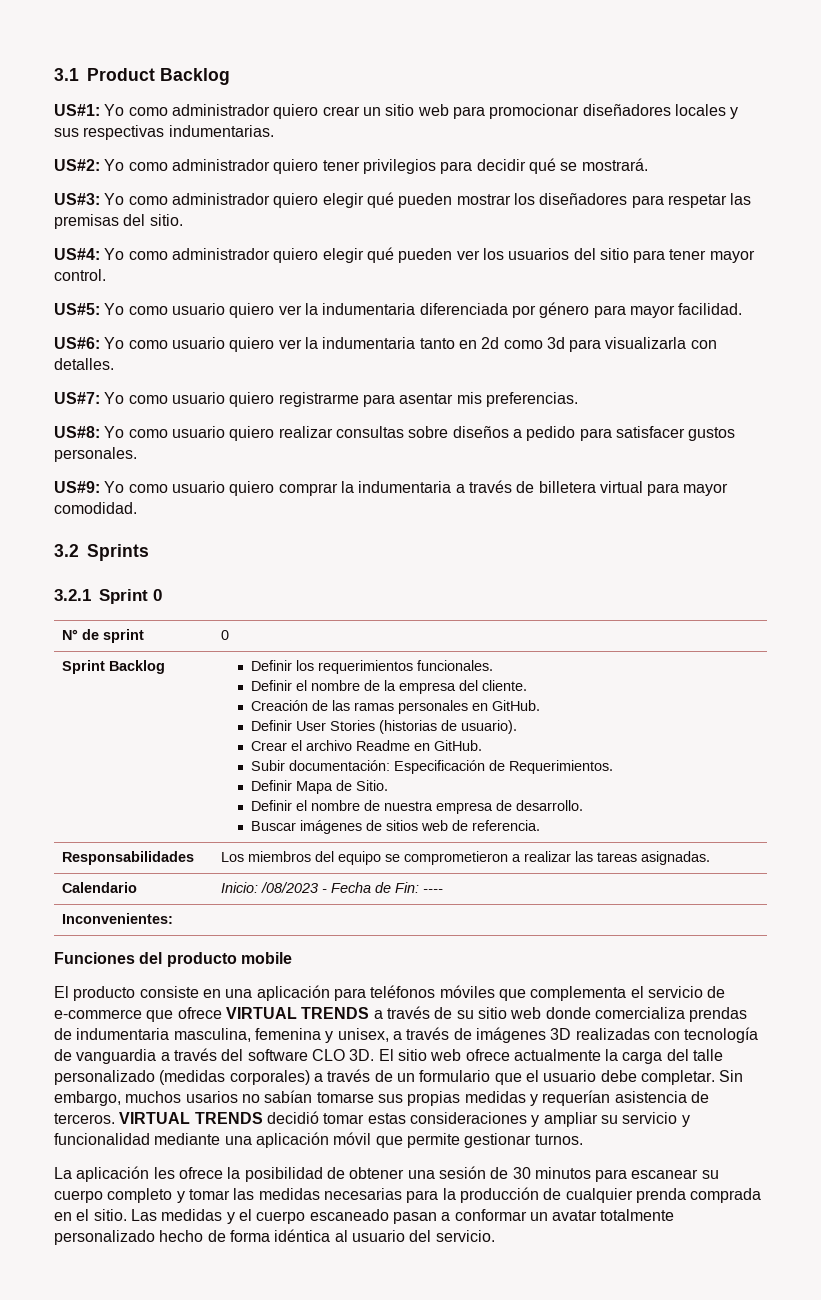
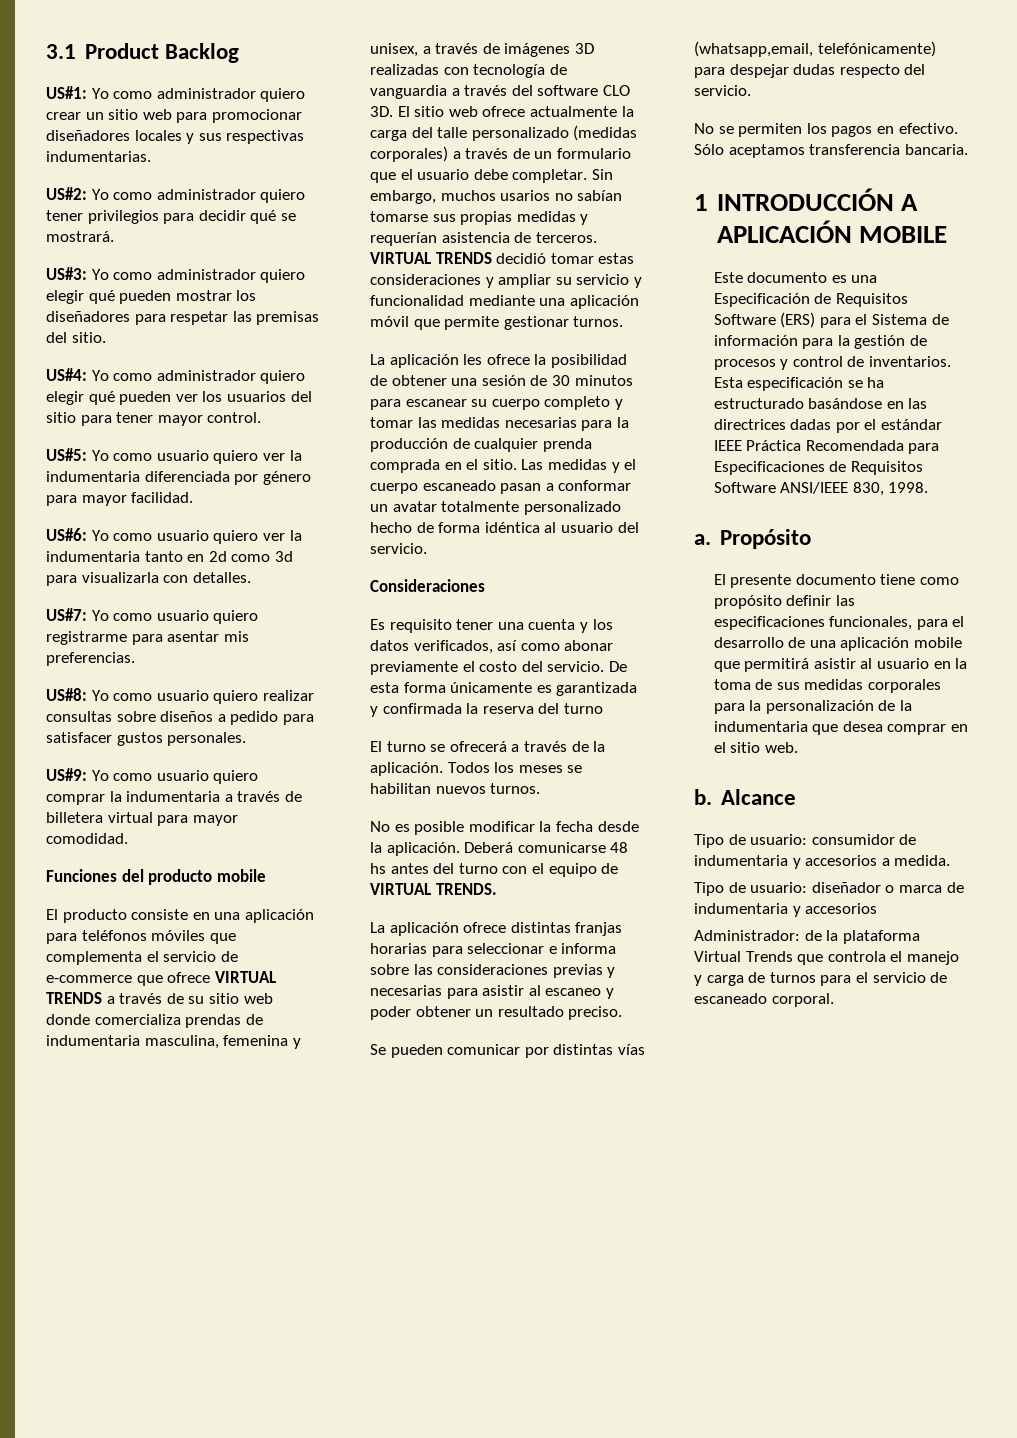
- 3.2 Sprints
- 3.2.1 Sprint 0
- N° de sprint | 0
- Sprint Backlog | Definir los requerimientos funcionales.
- Definir el nombre de la empresa del cliente.
- Creación de las ramas personales en GitHub.
- Definir User Stories (historias de usuario).
- Crear el archivo Readme en GitHub.
- Subir documentación: Especificación de Requerimientos.
- Definir Mapa de Sitio.
- Definir el nombre de nuestra empresa de desarrollo.
- Buscar imágenes de sitios web de referencia.
- Responsabilidades | Los miembros del equipo se comprometieron a realizar las tareas asignadas.
- Calendario | Inicio: /08/2023 - Fecha de Fin: ----
- Inconvenientes:
+ Consideraciones
+ Es requisito tener una cuenta y los datos verificados, así como abonar previamente el costo del servicio. De esta forma únicamente es garantizada y confirmada la reserva del turno
+ El turno se ofrecerá a través de la aplicación. Todos los meses se habilitan nuevos turnos.
+ No es posible modificar la fecha desde la aplicación. Deberá comunicarse 48 hs antes del turno con el equipo de VIRTUAL TRENDS.
+ La aplicación ofrece distintas franjas horarias para seleccionar e informa sobre las consideraciones previas y necesarias para asistir al escaneo y poder obtener un resultado preciso.
+ Se pueden comunicar por distintas vías (whatsapp,email, telefónicamente) para despejar dudas respecto del servicio.
+ No se permiten los pagos en efectivo. Sólo aceptamos transferencia bancaria.
+ 1 INTRODUCCIÓN A APLICACIÓN MOBILE
+ Este documento es una Especificación de Requisitos Software (ERS) para el Sistema de información para la gestión de procesos y control de inventarios. Esta especificación se ha estructurado basándose en las directrices dadas por el estándar IEEE Práctica Recomendada para Especificaciones de Requisitos Software ANSI/IEEE 830, 1998.
+ a. Propósito
+ El presente documento tiene como propósito definir las especificaciones funcionales, para el desarrollo de una aplicación mobile que permitirá asistir al usuario en la toma de sus medidas corporales para la personalización de la indumentaria que desea comprar en el sitio web.
+ b. Alcance
+ Tipo de usuario: consumidor de indumentaria y accesorios a medida.
+ Tipo de usuario: diseñador o marca de indumentaria y accesorios
+ Administrador: de la plataforma Virtual Trends que controla el manejo y carga de turnos para el servicio de escaneado corporal.

